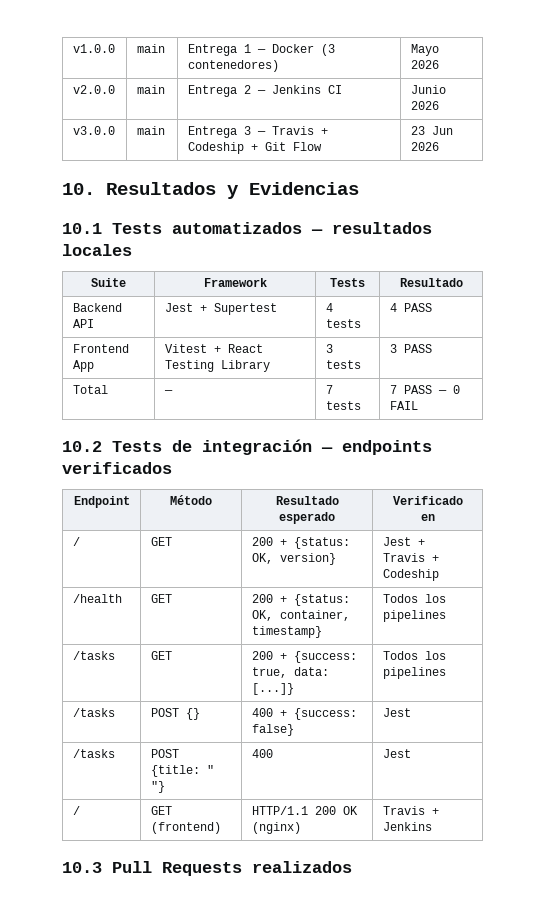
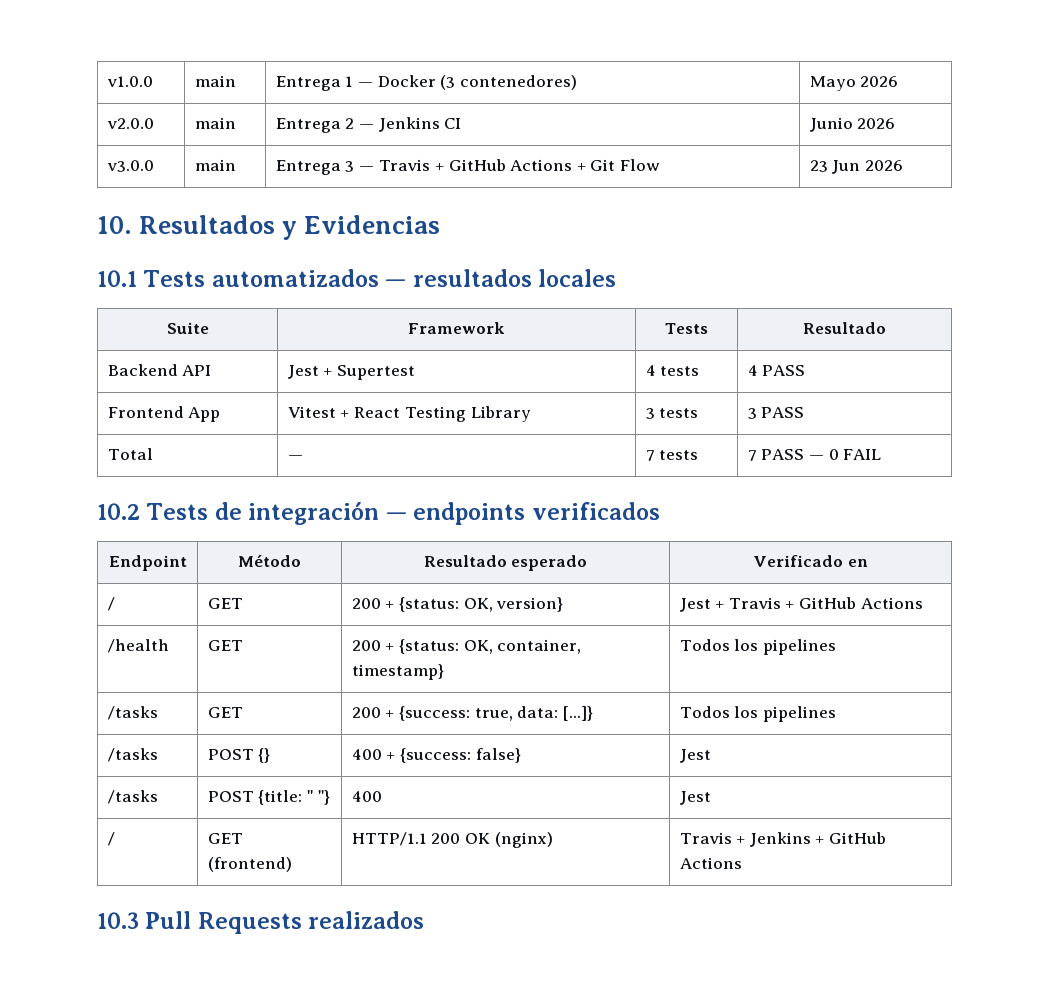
- v3.0.0 | main | Entrega 3 — Travis + Codeship + Git Flow | 23 Jun 2026
+ v3.0.0 | main | Entrega 3 — Travis + GitHub Actions + Git Flow | 23 Jun 2026
- / | GET | 200 + {status: OK, version} | Jest + Travis + Codeship
+ / | GET | 200 + {status: OK, version} | Jest + Travis + GitHub Actions
- / | GET (frontend) | HTTP/1.1 200 OK (nginx) | Travis + Jenkins
+ / | GET (frontend) | HTTP/1.1 200 OK (nginx) | Travis + Jenkins + GitHub Actions

